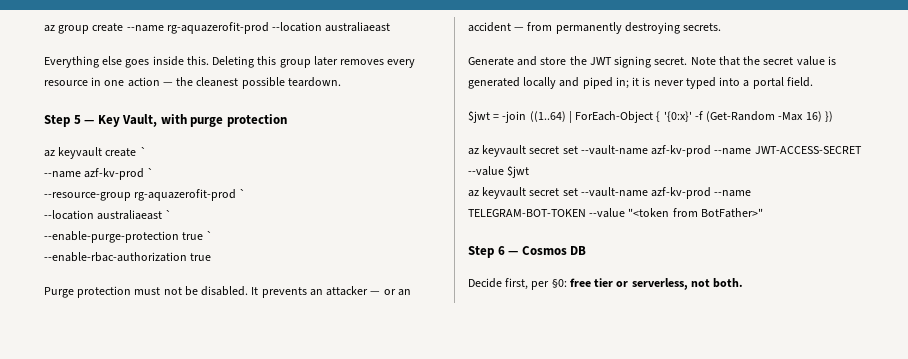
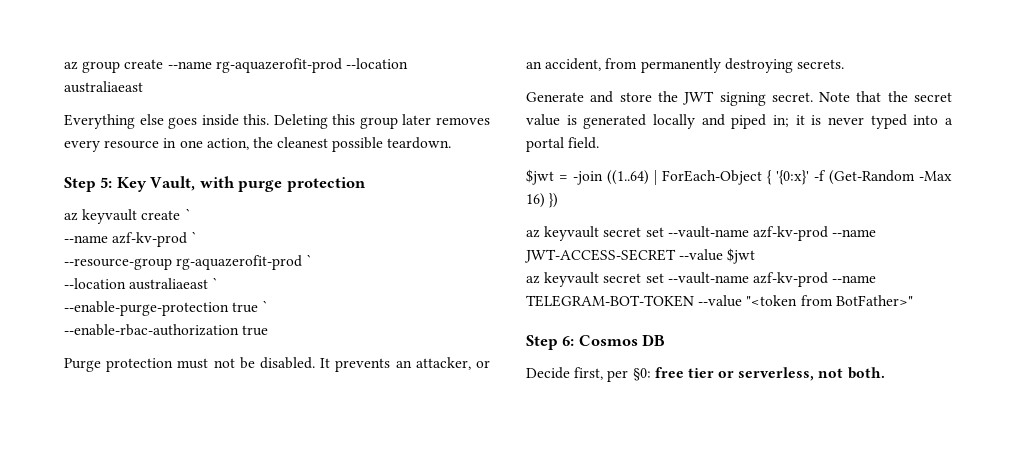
- Deleting this group later removes every resource in one action — the cleanest possible teardown.
+ Deleting this group later removes every resource in one action, the cleanest possible teardown.
- Step 5 — Key Vault, with purge protection
+ Step 5: Key Vault, with purge protection
- It prevents an attacker — or an accident — from permanently destroying secrets.
+ It prevents an attacker, or an accident, from permanently destroying secrets.
- Step 6 — Cosmos DB
+ Step 6: Cosmos DB

